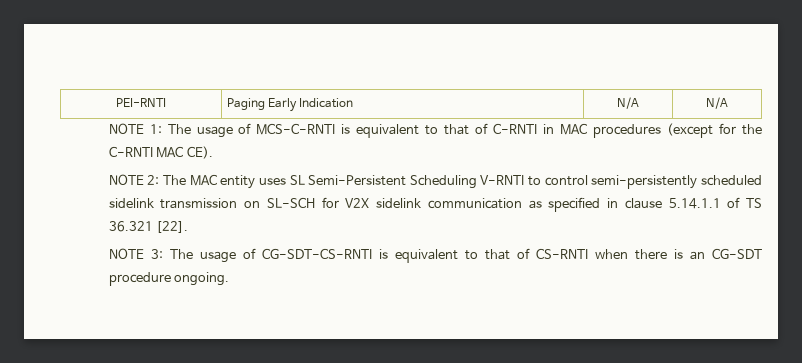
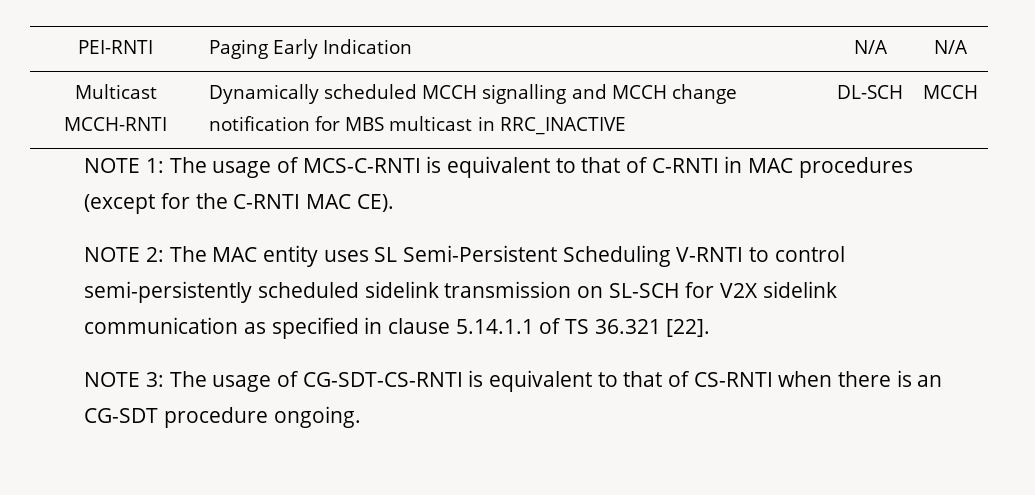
+ Multicast MCCH-RNTI | Dynamically scheduled MCCH signalling and MCCH change notification for MBS multicast in RRC_INACTIVE | DL-SCH | MCCH

